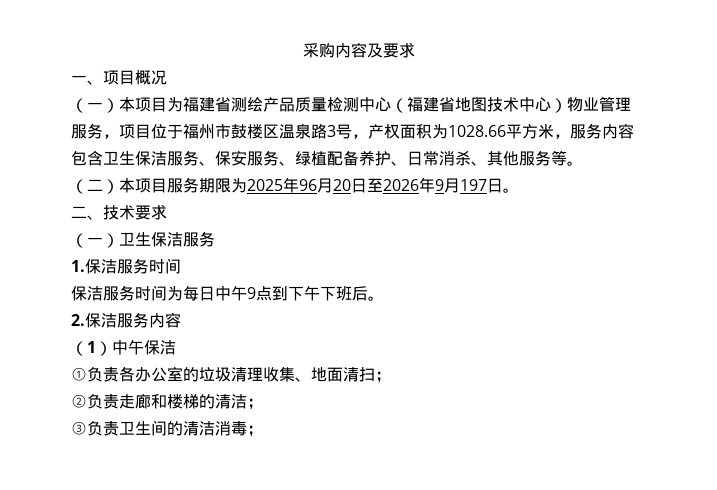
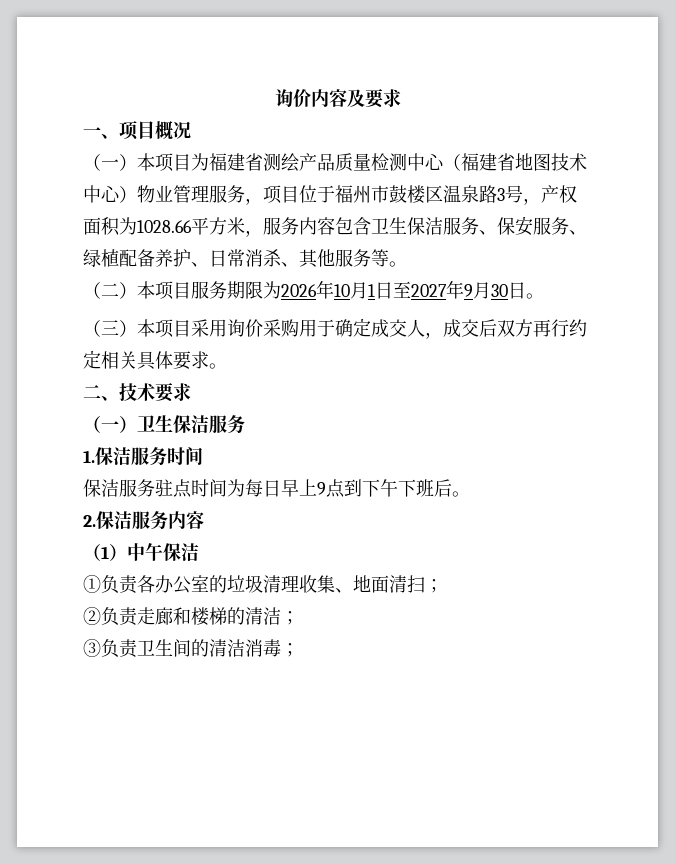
- 采购内容及要求
+ 询价内容及要求
- （二）本项目服务期限为2025年96月20日至2026年9月197日。
+ （二）本项目服务期限为2026年10月1日至2027年9月30日。
+ （三）本项目采用询价采购用于确定成交人，成交后双方再行约定相关具体要求。
- 保洁服务时间为每日中午9点到下午下班后。
+ 保洁服务驻点时间为每日早上9点到下午下班后。

